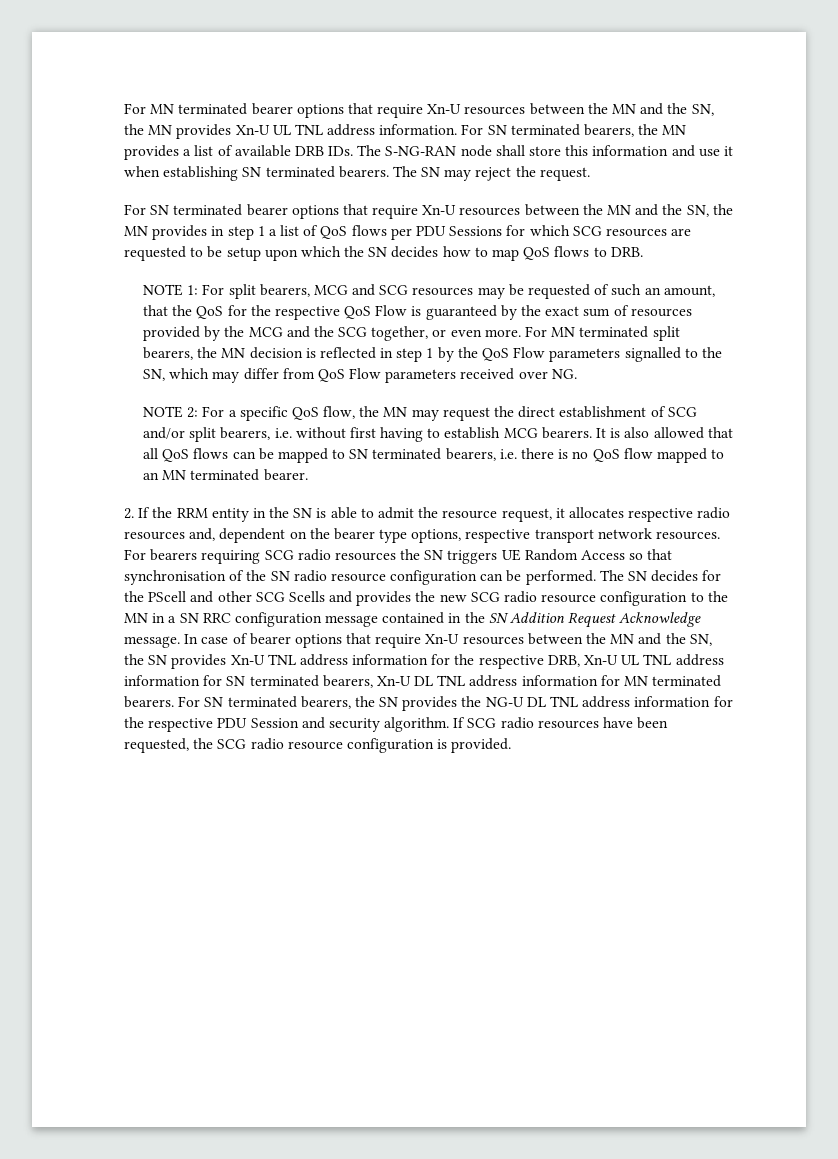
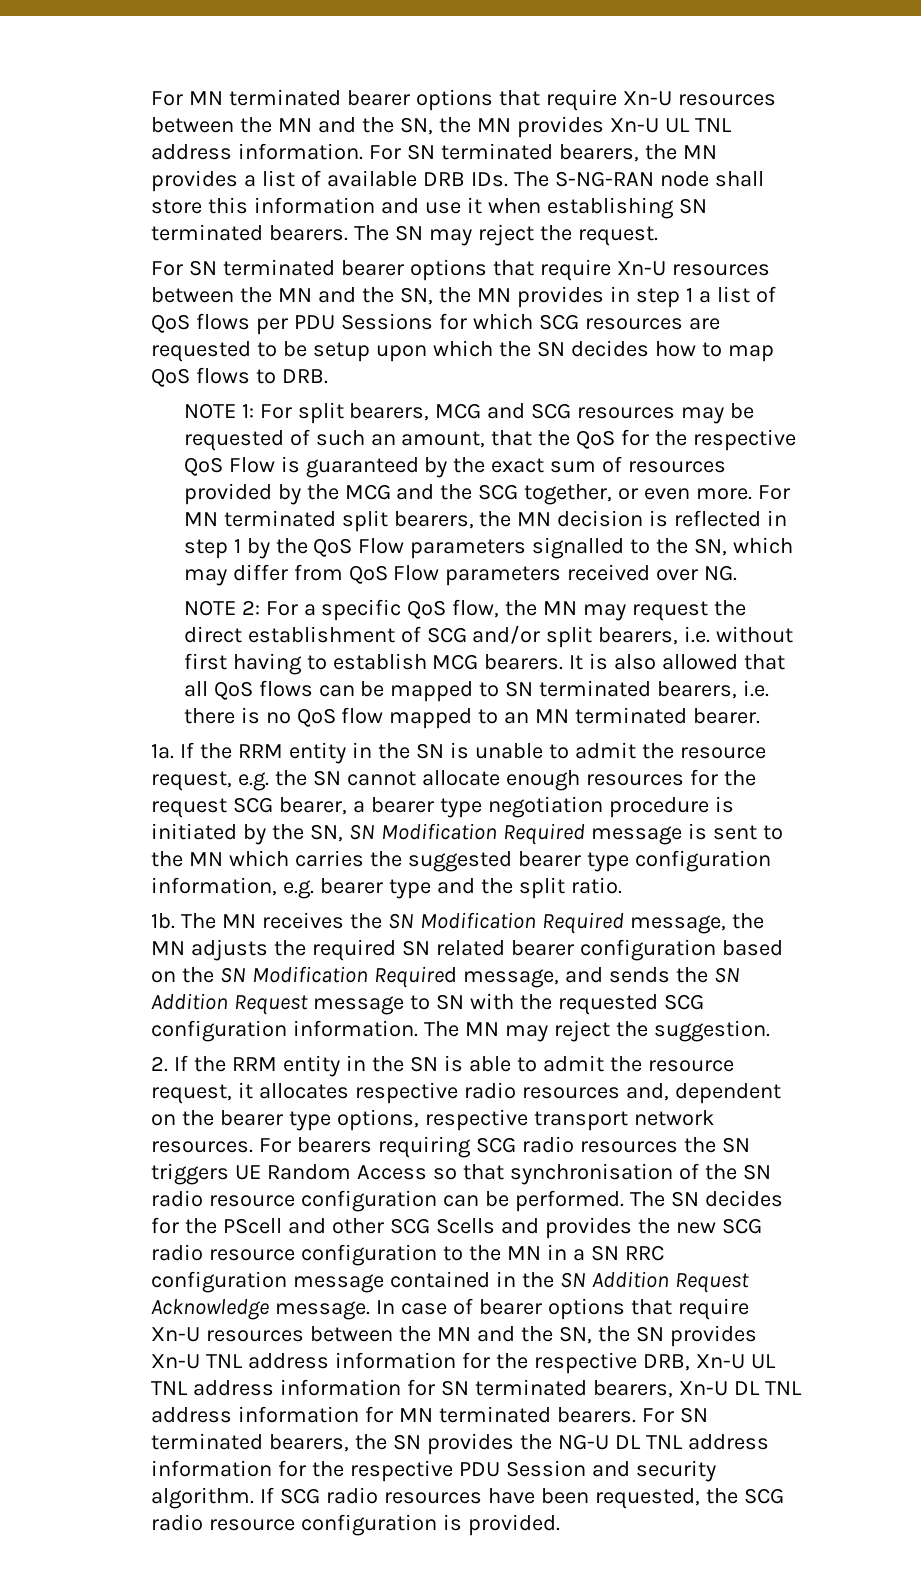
+ 1a. If the RRM entity in the SN is unable to admit the resource request, e.g. the SN cannot allocate enough resources for the request SCG bearer, a bearer type negotiation procedure is initiated by the SN, SN Modification Required message is sent to the MN which carries the suggested bearer type configuration information, e.g. bearer type and the split ratio.
+ 1b. The MN receives the SN Modification Required message, the MN adjusts the required SN related bearer configuration based on the SN Modification Required message, and sends the SN Addition Request message to SN with the requested SCG configuration information. The MN may reject the suggestion.

